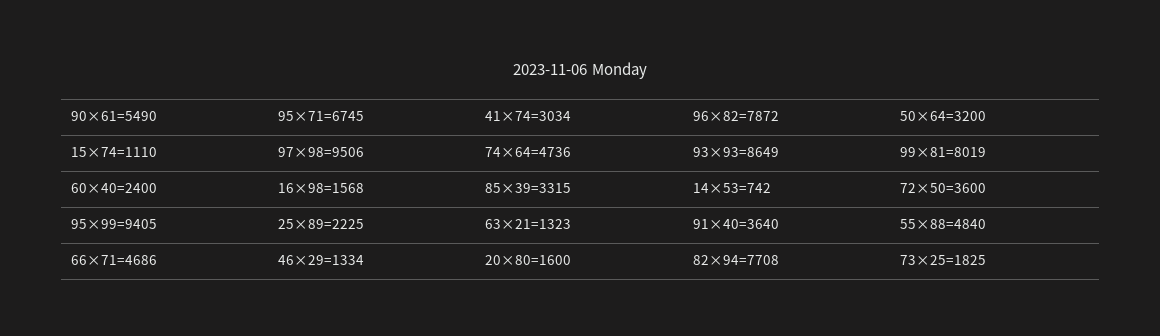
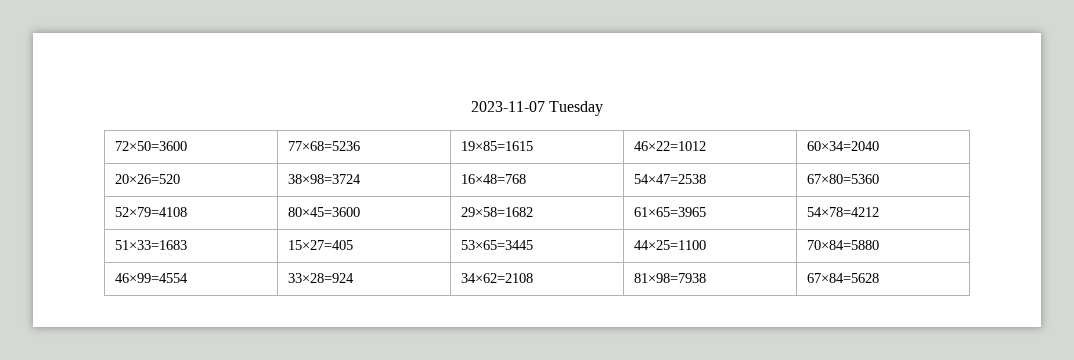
- 2023-11-06 Monday
- 90×61=5490 | 95×71=6745 | 41×74=3034 | 96×82=7872 | 50×64=3200
- 15×74=1110 | 97×98=9506 | 74×64=4736 | 93×93=8649 | 99×81=8019
- 60×40=2400 | 16×98=1568 | 85×39=3315 | 14×53=742 | 72×50=3600
- 95×99=9405 | 25×89=2225 | 63×21=1323 | 91×40=3640 | 55×88=4840
- 66×71=4686 | 46×29=1334 | 20×80=1600 | 82×94=7708 | 73×25=1825
+ 2023-11-07 Tuesday
+ 72×50=3600 | 77×68=5236 | 19×85=1615 | 46×22=1012 | 60×34=2040
+ 20×26=520 | 38×98=3724 | 16×48=768 | 54×47=2538 | 67×80=5360
+ 52×79=4108 | 80×45=3600 | 29×58=1682 | 61×65=3965 | 54×78=4212
+ 51×33=1683 | 15×27=405 | 53×65=3445 | 44×25=1100 | 70×84=5880
+ 46×99=4554 | 33×28=924 | 34×62=2108 | 81×98=7938 | 67×84=5628

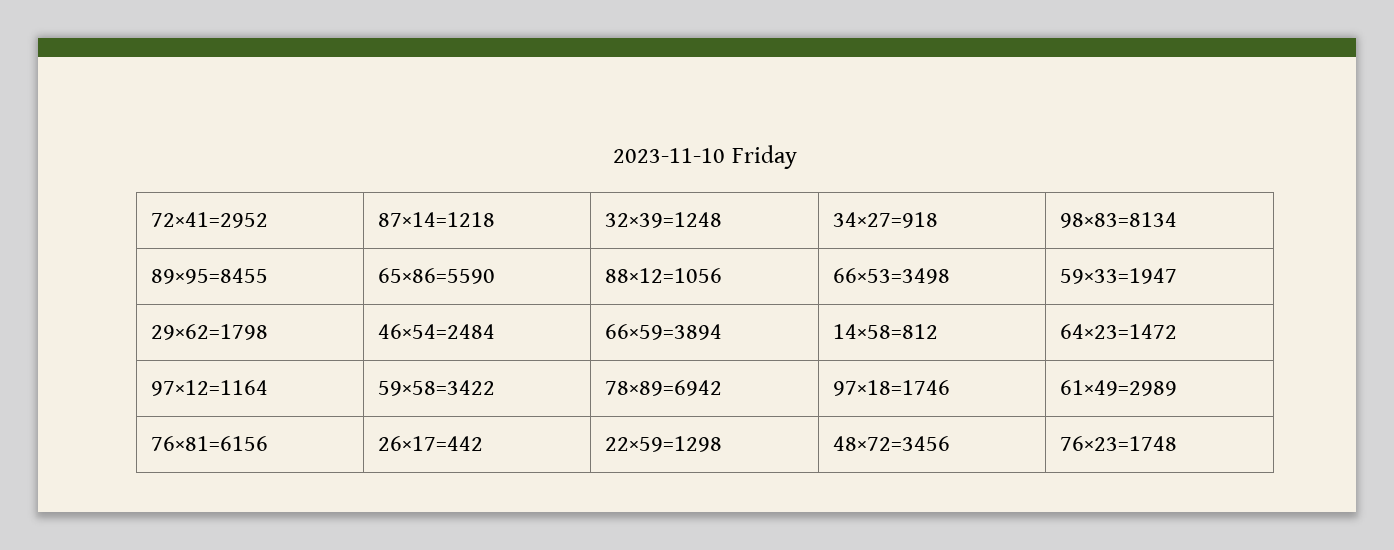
- 2023-11-07 Tuesday
- 72×50=3600 | 77×68=5236 | 19×85=1615 | 46×22=1012 | 60×34=2040
- 20×26=520 | 38×98=3724 | 16×48=768 | 54×47=2538 | 67×80=5360
- 52×79=4108 | 80×45=3600 | 29×58=1682 | 61×65=3965 | 54×78=4212
- 51×33=1683 | 15×27=405 | 53×65=3445 | 44×25=1100 | 70×84=5880
- 46×99=4554 | 33×28=924 | 34×62=2108 | 81×98=7938 | 67×84=5628
+ 2023-11-10 Friday
+ 72×41=2952 | 87×14=1218 | 32×39=1248 | 34×27=918 | 98×83=8134
+ 89×95=8455 | 65×86=5590 | 88×12=1056 | 66×53=3498 | 59×33=1947
+ 29×62=1798 | 46×54=2484 | 66×59=3894 | 14×58=812 | 64×23=1472
+ 97×12=1164 | 59×58=3422 | 78×89=6942 | 97×18=1746 | 61×49=2989
+ 76×81=6156 | 26×17=442 | 22×59=1298 | 48×72=3456 | 76×23=1748

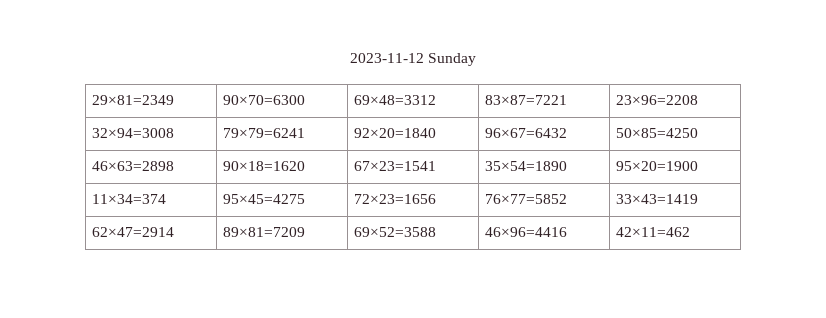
- 2023-11-10 Friday
- 72×41=2952 | 87×14=1218 | 32×39=1248 | 34×27=918 | 98×83=8134
- 89×95=8455 | 65×86=5590 | 88×12=1056 | 66×53=3498 | 59×33=1947
- 29×62=1798 | 46×54=2484 | 66×59=3894 | 14×58=812 | 64×23=1472
- 97×12=1164 | 59×58=3422 | 78×89=6942 | 97×18=1746 | 61×49=2989
- 76×81=6156 | 26×17=442 | 22×59=1298 | 48×72=3456 | 76×23=1748
+ 2023-11-12 Sunday
+ 29×81=2349 | 90×70=6300 | 69×48=3312 | 83×87=7221 | 23×96=2208
+ 32×94=3008 | 79×79=6241 | 92×20=1840 | 96×67=6432 | 50×85=4250
+ 46×63=2898 | 90×18=1620 | 67×23=1541 | 35×54=1890 | 95×20=1900
+ 11×34=374 | 95×45=4275 | 72×23=1656 | 76×77=5852 | 33×43=1419
+ 62×47=2914 | 89×81=7209 | 69×52=3588 | 46×96=4416 | 42×11=462

